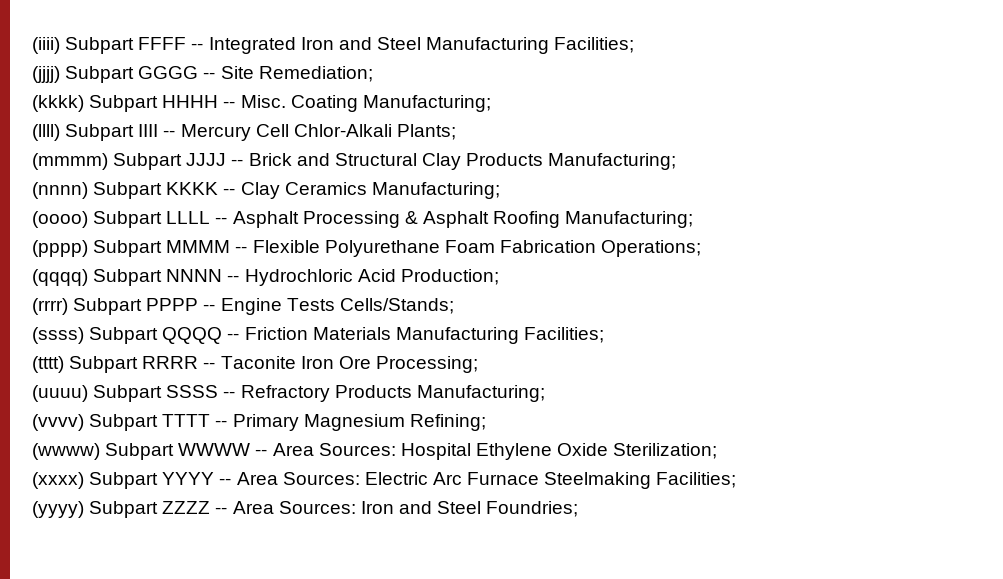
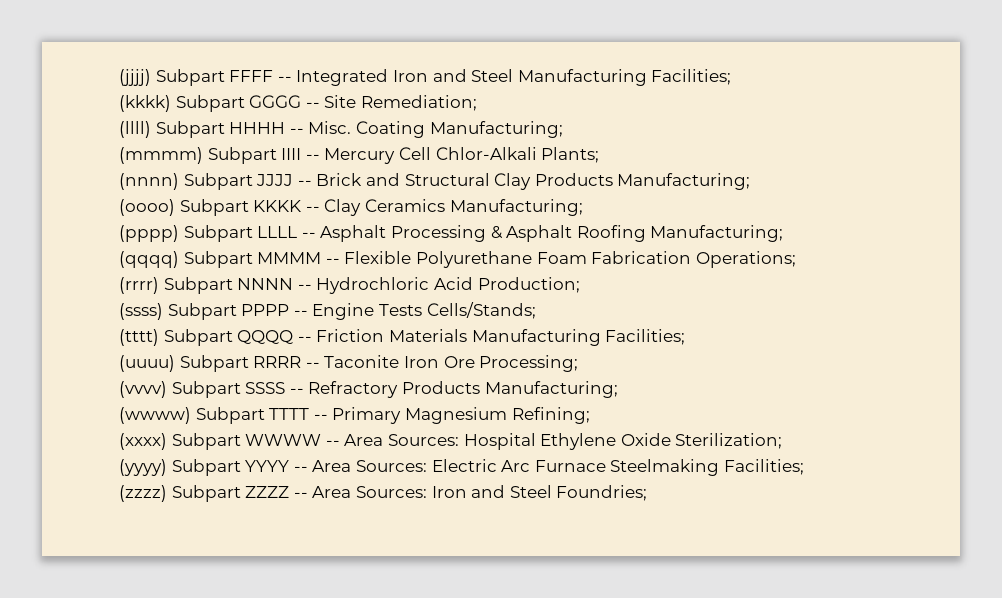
- (iiii) Subpart FFFF -- Integrated Iron and Steel Manufacturing Facilities;
+ (jjjj) Subpart FFFF -- Integrated Iron and Steel Manufacturing Facilities;
- (jjjj) Subpart GGGG -- Site Remediation;
+ (kkkk) Subpart GGGG -- Site Remediation;
- (kkkk) Subpart HHHH -- Misc.
+ (llll) Subpart HHHH -- Misc.
- (llll) Subpart IIII -- Mercury Cell Chlor-Alkali Plants;
+ (mmmm) Subpart IIII -- Mercury Cell Chlor-Alkali Plants;
- (mmmm) Subpart JJJJ -- Brick and Structural Clay Products Manufacturing;
+ (nnnn) Subpart JJJJ -- Brick and Structural Clay Products Manufacturing;
- (nnnn) Subpart KKKK -- Clay Ceramics Manufacturing;
+ (oooo) Subpart KKKK -- Clay Ceramics Manufacturing;
- (oooo) Subpart LLLL -- Asphalt Processing & Asphalt Roofing Manufacturing;
+ (pppp) Subpart LLLL -- Asphalt Processing & Asphalt Roofing Manufacturing;
- (pppp) Subpart MMMM -- Flexible Polyurethane Foam Fabrication Operations;
+ (qqqq) Subpart MMMM -- Flexible Polyurethane Foam Fabrication Operations;
- (qqqq) Subpart NNNN -- Hydrochloric Acid Production;
+ (rrrr) Subpart NNNN -- Hydrochloric Acid Production;
- (rrrr) Subpart PPPP -- Engine Tests Cells/Stands;
+ (ssss) Subpart PPPP -- Engine Tests Cells/Stands;
- (ssss) Subpart QQQQ -- Friction Materials Manufacturing Facilities;
+ (tttt) Subpart QQQQ -- Friction Materials Manufacturing Facilities;
- (tttt) Subpart RRRR -- Taconite Iron Ore Processing;
+ (uuuu) Subpart RRRR -- Taconite Iron Ore Processing;
- (uuuu) Subpart SSSS -- Refractory Products Manufacturing;
+ (vvvv) Subpart SSSS -- Refractory Products Manufacturing;
- (vvvv) Subpart TTTT -- Primary Magnesium Refining;
+ (wwww) Subpart TTTT -- Primary Magnesium Refining;
- (wwww) Subpart WWWW -- Area Sources: Hospital Ethylene Oxide Sterilization;
+ (xxxx) Subpart WWWW -- Area Sources: Hospital Ethylene Oxide Sterilization;
- (xxxx) Subpart YYYY -- Area Sources: Electric Arc Furnace Steelmaking Facilities;
+ (yyyy) Subpart YYYY -- Area Sources: Electric Arc Furnace Steelmaking Facilities;
- (yyyy) Subpart ZZZZ -- Area Sources: Iron and Steel Foundries;
+ (zzzz) Subpart ZZZZ -- Area Sources: Iron and Steel Foundries;

